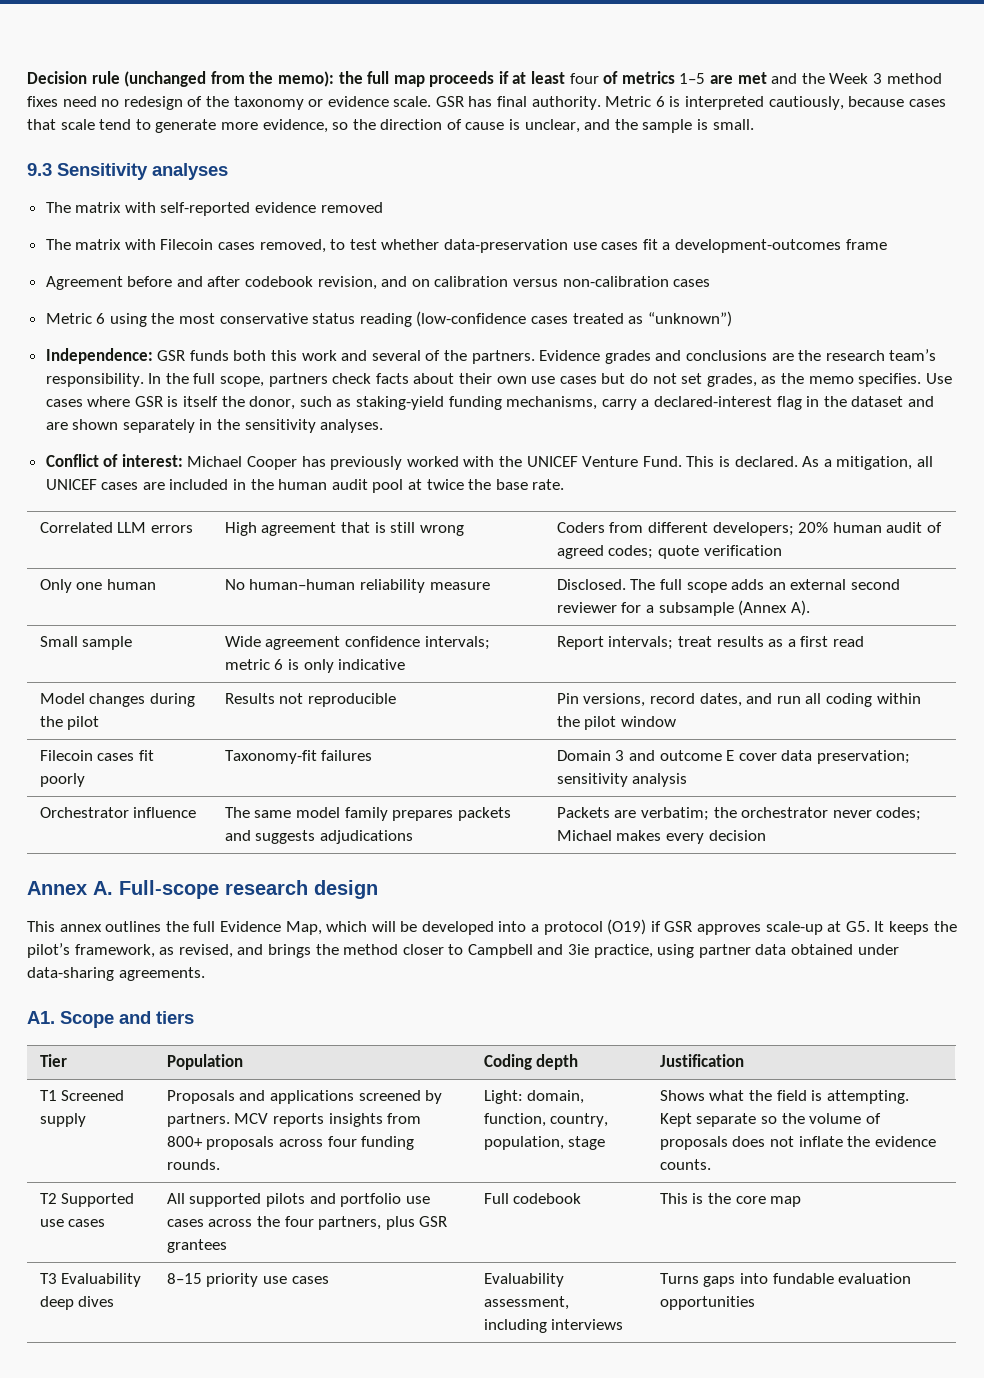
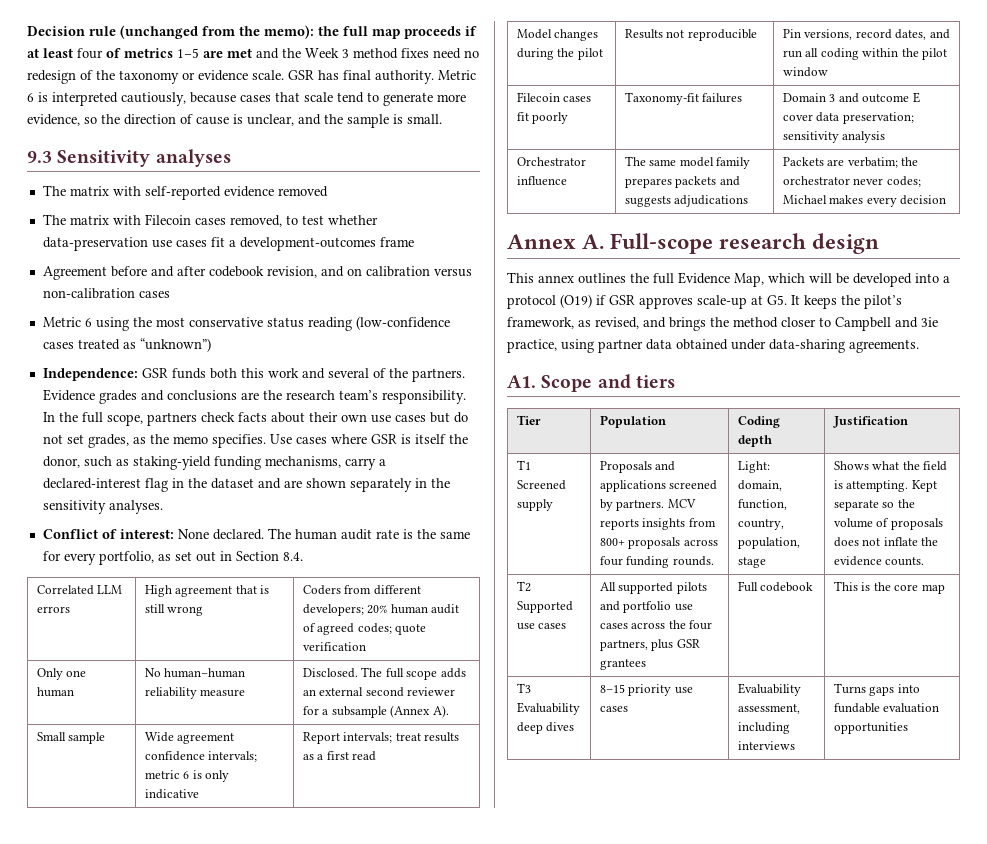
- Conflict of interest: Michael Cooper has previously worked with the UNICEF Venture Fund. This is declared. As a mitigation, all UNICEF cases are included in the human audit pool at twice the base rate.
+ Conflict of interest: None declared. The human audit rate is the same for every portfolio, as set out in Section 8.4.

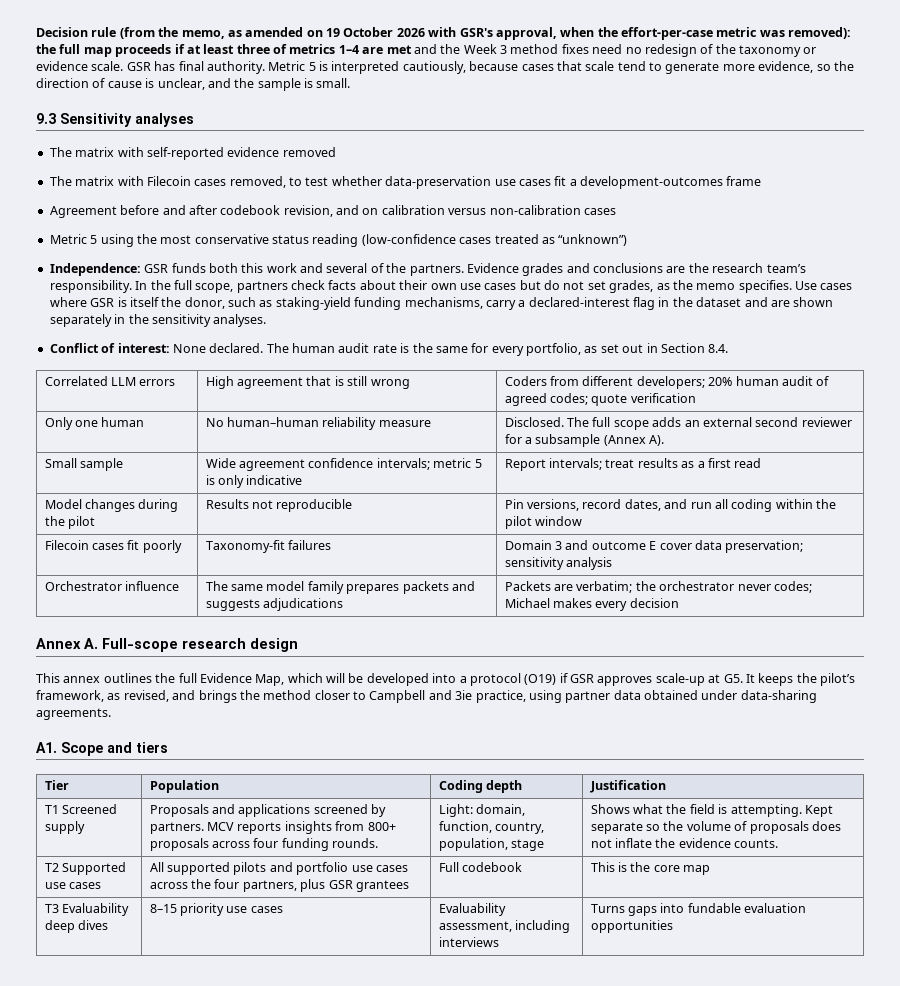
- Decision rule (unchanged from the memo): the full map proceeds if at least four of metrics 1–5 are met and the Week 3 method fixes need no redesign of the taxonomy or evidence scale.
+ Decision rule (from the memo, as amended on 19 October 2026 with GSR's approval, when the effort-per-case metric was removed): the full map proceeds if at least three of metrics 1–4 are met and the Week 3 method fixes need no redesign of the taxonomy or evidence scale.
- Metric 6 is interpreted cautiously, because cases that scale tend to generate more evidence, so the direction of cause is unclear, and the sample is small.
+ Metric 5 is interpreted cautiously, because cases that scale tend to generate more evidence, so the direction of cause is unclear, and the sample is small.
- Metric 6 using the most conservative status reading (low-confidence cases treated as “unknown”)
+ Metric 5 using the most conservative status reading (low-confidence cases treated as “unknown”)
- Small sample | Wide agreement confidence intervals; metric 6 is only indicative | Report intervals; treat results as a first read
+ Small sample | Wide agreement confidence intervals; metric 5 is only indicative | Report intervals; treat results as a first read

